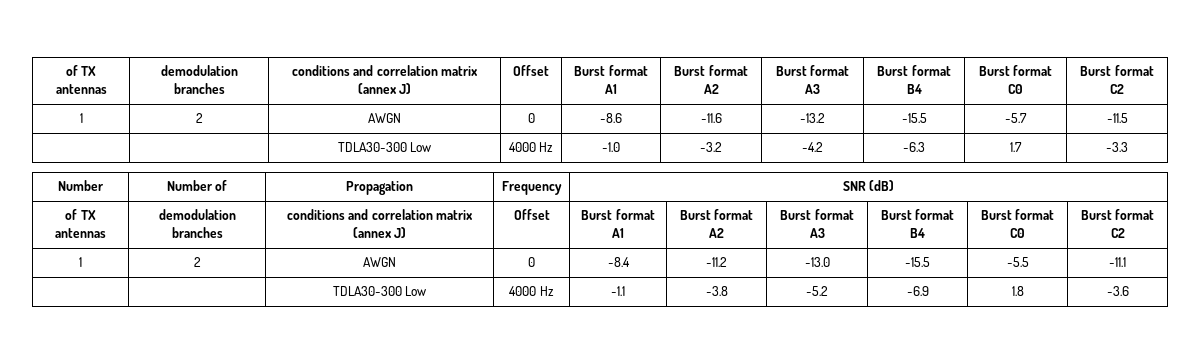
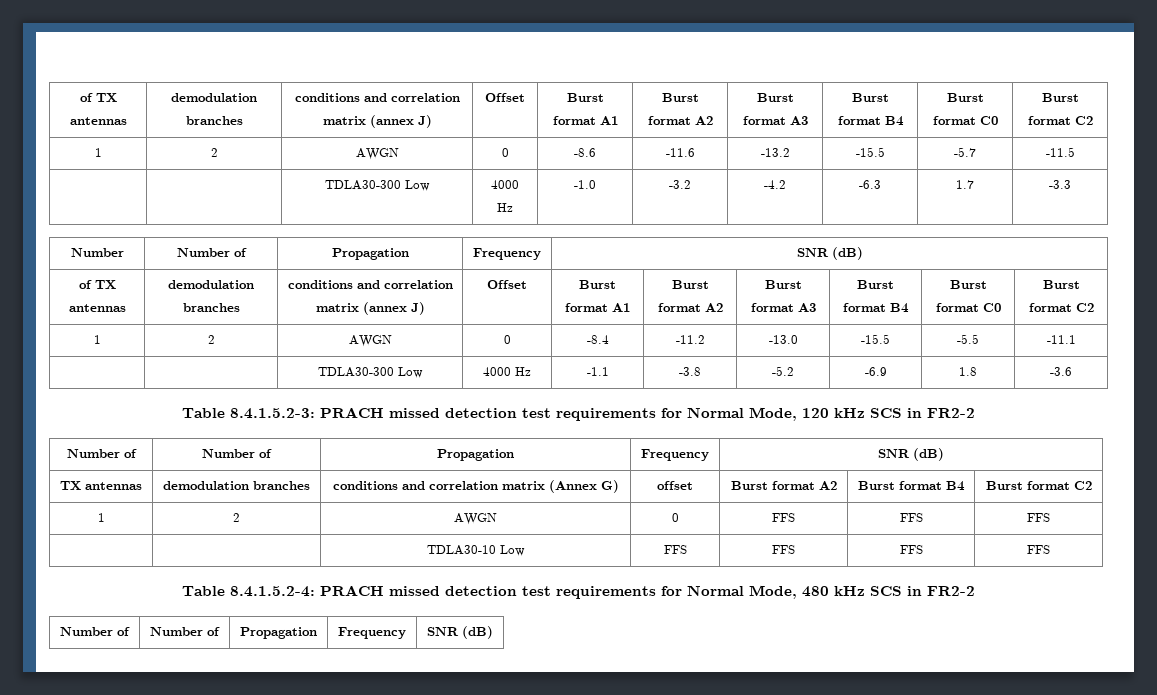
+ Table 8.4.1.5.2-3: PRACH missed detection test requirements for Normal Mode, 120 kHz SCS in FR2-2
+ Number of | Number of | Propagation | Frequency | SNR (dB)
+ TX antennas | demodulation branches | conditions and correlation matrix (Annex G) | offset | Burst format A2 | Burst format B4 | Burst format C2
+ 1 | 2 | AWGN | 0 | FFS | FFS | FFS
+ | | TDLA30-10 Low | FFS | FFS | FFS | FFS
+ Table 8.4.1.5.2-4: PRACH missed detection test requirements for Normal Mode, 480 kHz SCS in FR2-2
+ Number of | Number of | Propagation | Frequency | SNR (dB)

